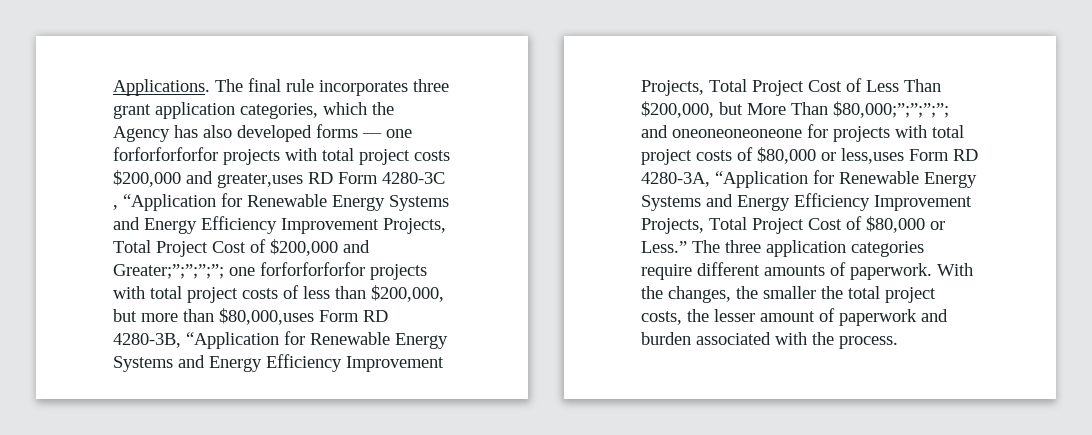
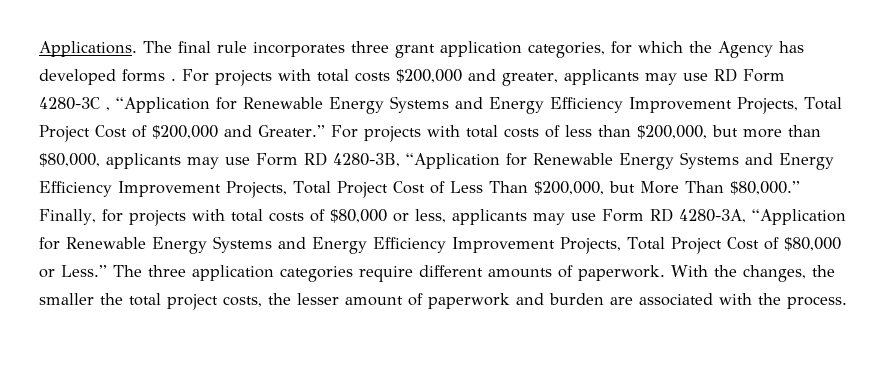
- The final rule incorporates three grant application categories, which the Agency has also developed forms –– one forforforforfor projects with total project costs $200,000 and greater,uses RD Form 4280-3C , “Application for Renewable Energy Systems and Energy Efficiency Improvement Projects, Total Project Cost of $200,000 and Greater;”;”;”;”; one forforforforfor projects with total project costs of less than $200,000, but more than $80,000,uses Form RD 4280-3B, “Application for Renewable Energy Systems and Energy Efficiency Improvement Projects, Total Project Cost of Less Than $200,000, but More Than $80,000;”;”;”;”; and oneoneoneoneone for projects with total project costs of $80,000 or less,uses Form RD 4280-3A, “Application for Renewable Energy Systems and Energy Efficiency Improvement Projects, Total Project Cost of $80,000 or Less.”
+ The final rule incorporates three grant application categories, for which the Agency has developed forms . For projects with total costs $200,000 and greater, applicants may use RD Form 4280-3C , “Application for Renewable Energy Systems and Energy Efficiency Improvement Projects, Total Project Cost of $200,000 and Greater.” For projects with total costs of less than $200,000, but more than $80,000, applicants may use Form RD 4280-3B, “Application for Renewable Energy Systems and Energy Efficiency Improvement Projects, Total Project Cost of Less Than $200,000, but More Than $80,000.” Finally, for projects with total costs of $80,000 or less, applicants may use Form RD 4280-3A, “Application for Renewable Energy Systems and Energy Efficiency Improvement Projects, Total Project Cost of $80,000 or Less.”
- With the changes, the smaller the total project costs, the lesser amount of paperwork and burden associated with the process.
+ With the changes, the smaller the total project costs, the lesser amount of paperwork and burden are associated with the process.

